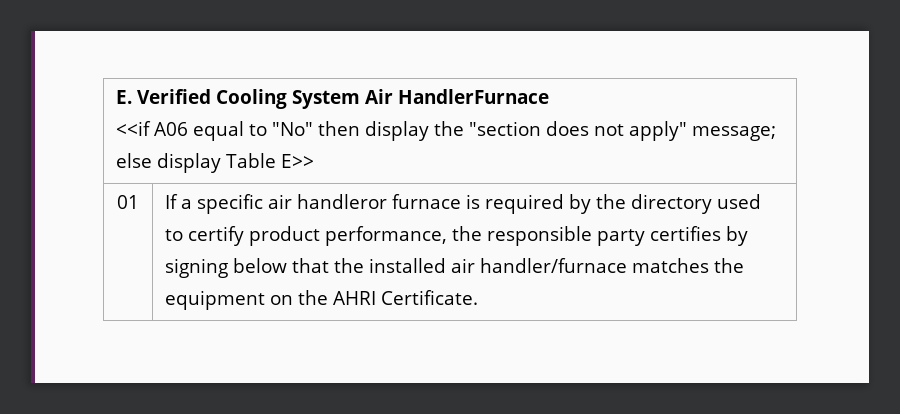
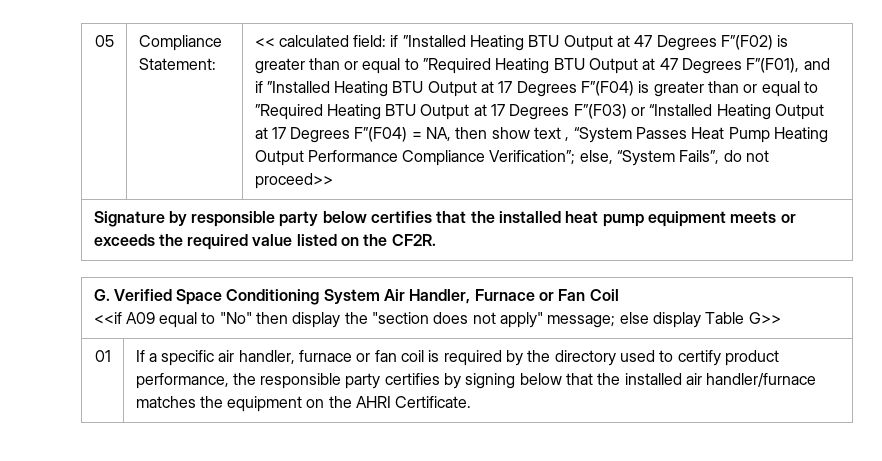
- E. Verified Cooling System Air HandlerFurnace
- <<if A06 equal to "No" then display the "section does not apply" message; else display Table E>>
+ 05 | Compliance Statement: | << calculated field: if ”Installed Heating BTU Output at 47 Degrees F”(F02) is greater than or equal to ”Required Heating BTU Output at 47 Degrees F”(F01), and if ”Installed Heating BTU Output at 17 Degrees F”(F04) is greater than or equal to ”Required Heating BTU Output at 17 Degrees F”(F03) or “Installed Heating Output at 17 Degrees F”(F04) = NA, then show text , “System Passes Heat Pump Heating Output Performance Compliance Verification”; else, “System Fails”, do not proceed>>
+ Signature by responsible party below certifies that the installed heat pump equipment meets or exceeds the required value listed on the CF2R.
+ G. Verified Space Conditioning System Air Handler, Furnace or Fan Coil
+ <<if A09 equal to "No" then display the "section does not apply" message; else display Table G>>
- 01 | If a specific air handleror furnace is required by the directory used to certify product performance, the responsible party certifies by signing below that the installed air handler/furnace matches the equipment on the AHRI Certificate.
+ 01 | If a specific air handler, furnace or fan coil is required by the directory used to certify product performance, the responsible party certifies by signing below that the installed air handler/furnace matches the equipment on the AHRI Certificate.

